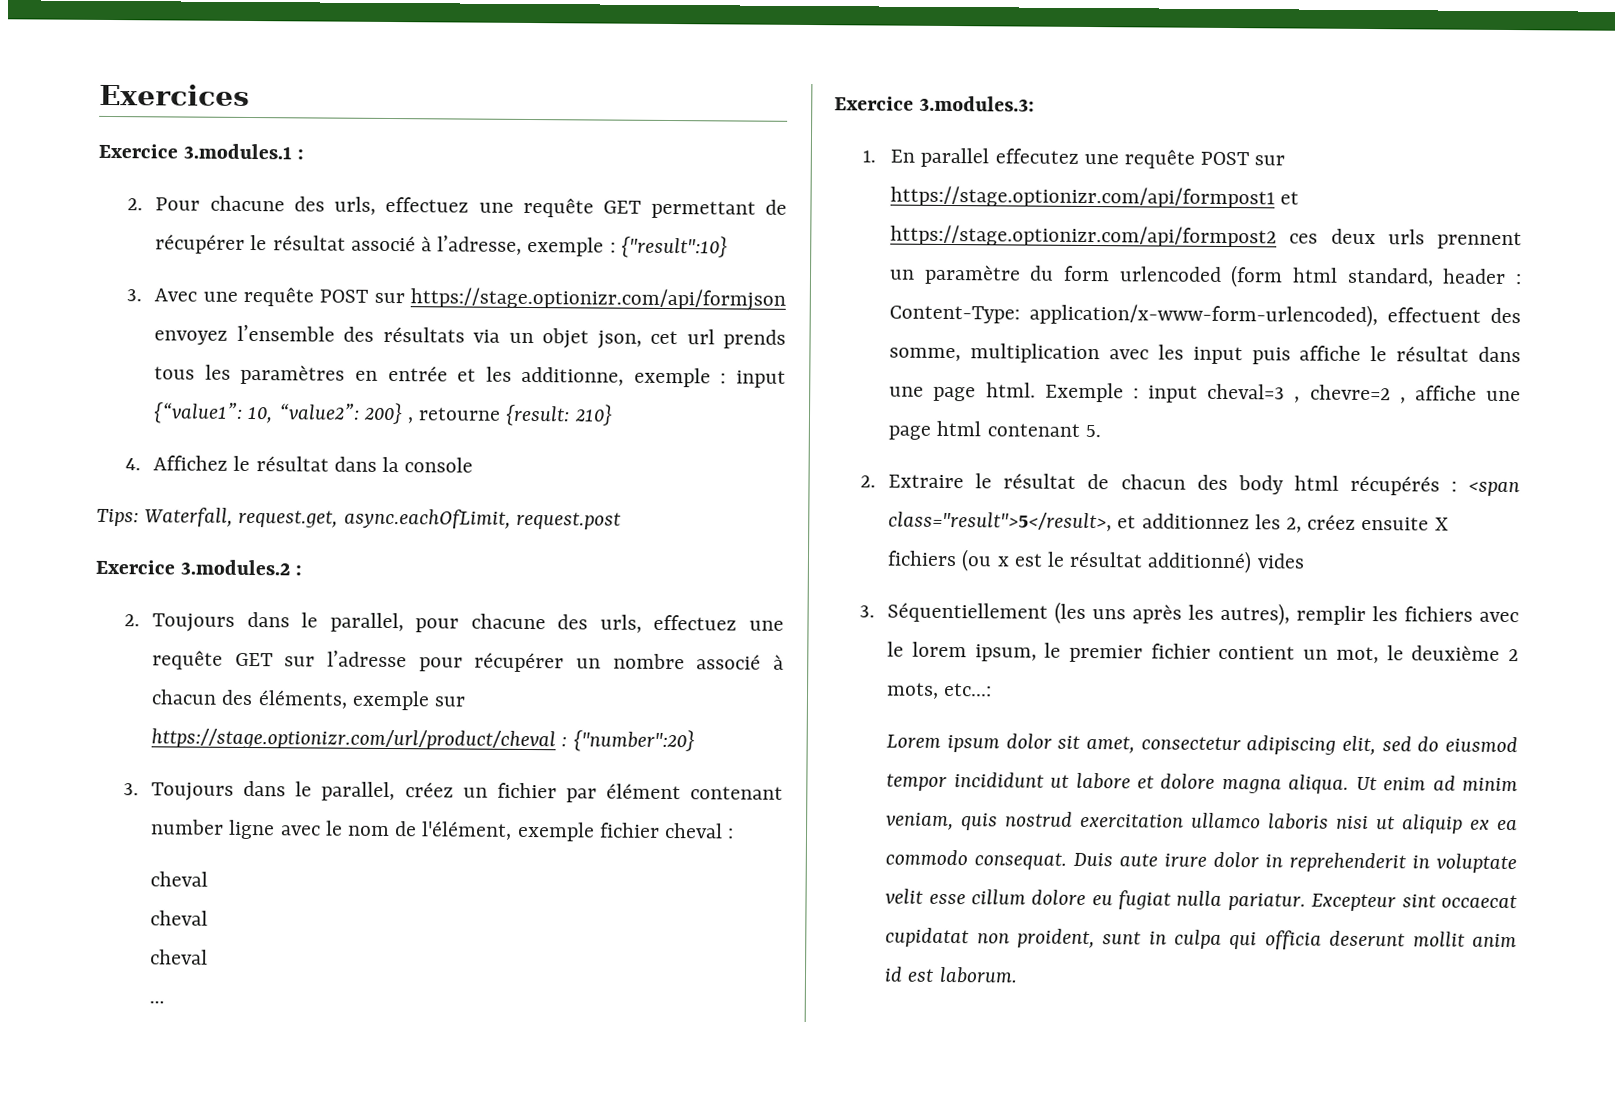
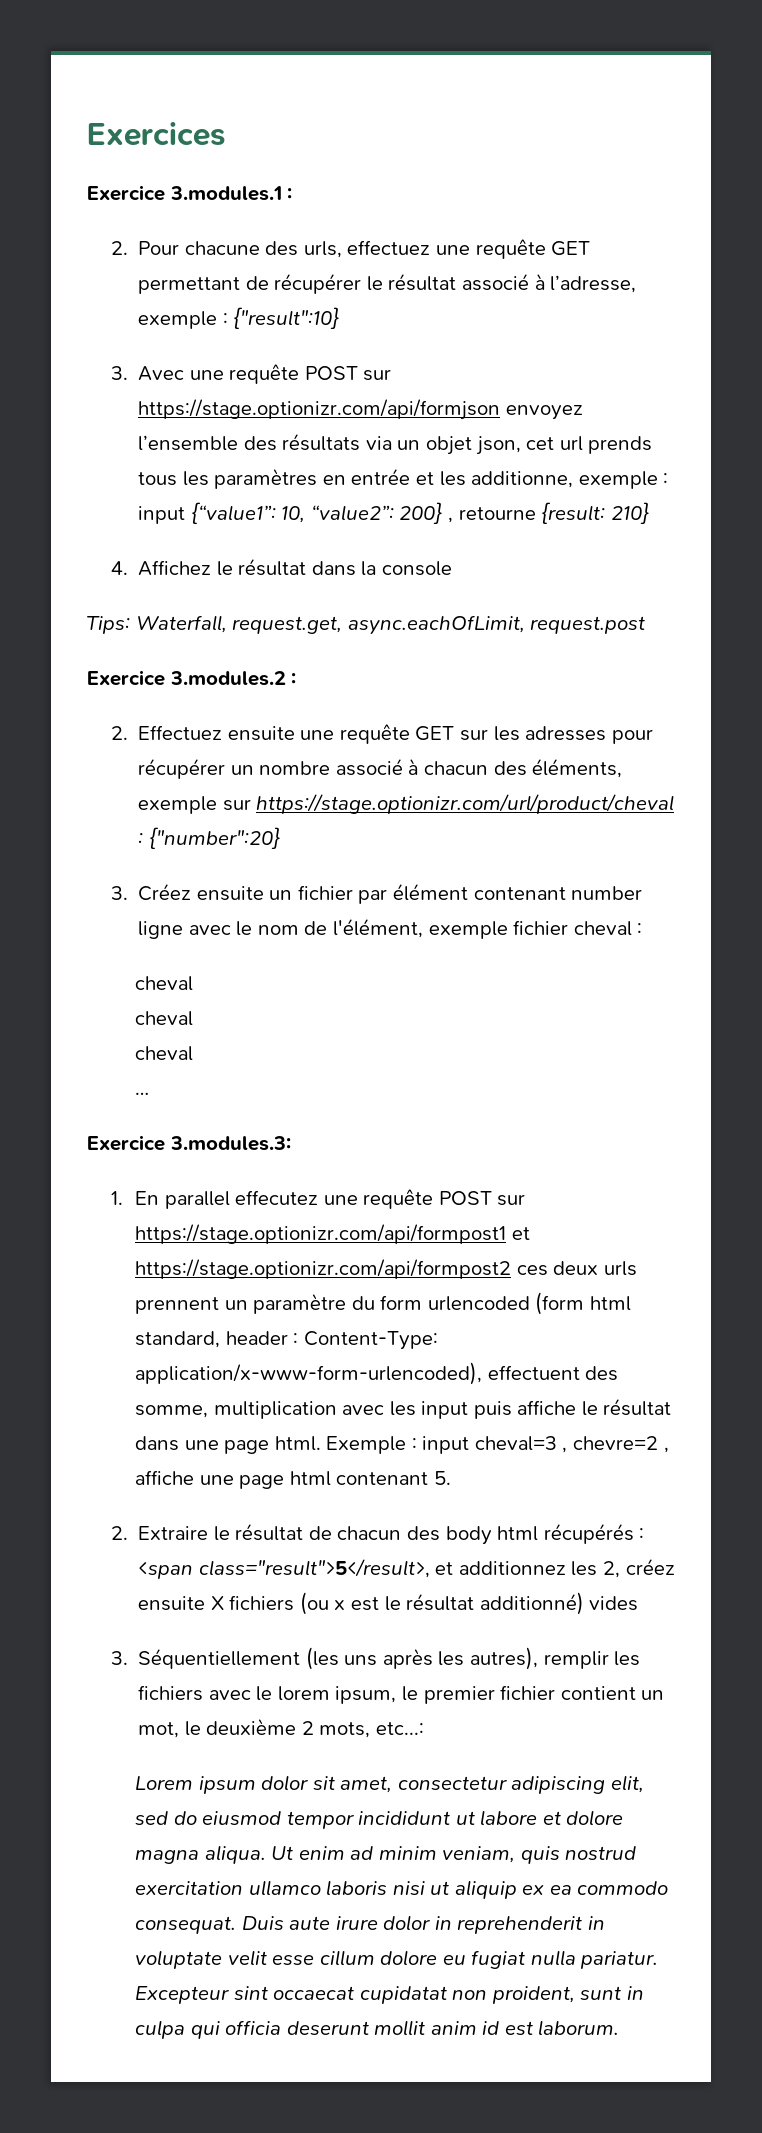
- 2. Toujours dans le parallel, pour chacune des urls, effectuez une requête GET sur l’adresse pour récupérer un nombre associé à chacun des éléments, exemple sur https://stage.optionizr.com/url/product/cheval : {"number":20}
+ 2. Effectuez ensuite une requête GET sur les adresses pour récupérer un nombre associé à chacun des éléments, exemple sur https://stage.optionizr.com/url/product/cheval : {"number":20}
- 3. Toujours dans le parallel, créez un fichier par élément contenant number ligne avec le nom de l'élément, exemple fichier cheval :
+ 3. Créez ensuite un fichier par élément contenant number ligne avec le nom de l'élément, exemple fichier cheval :

